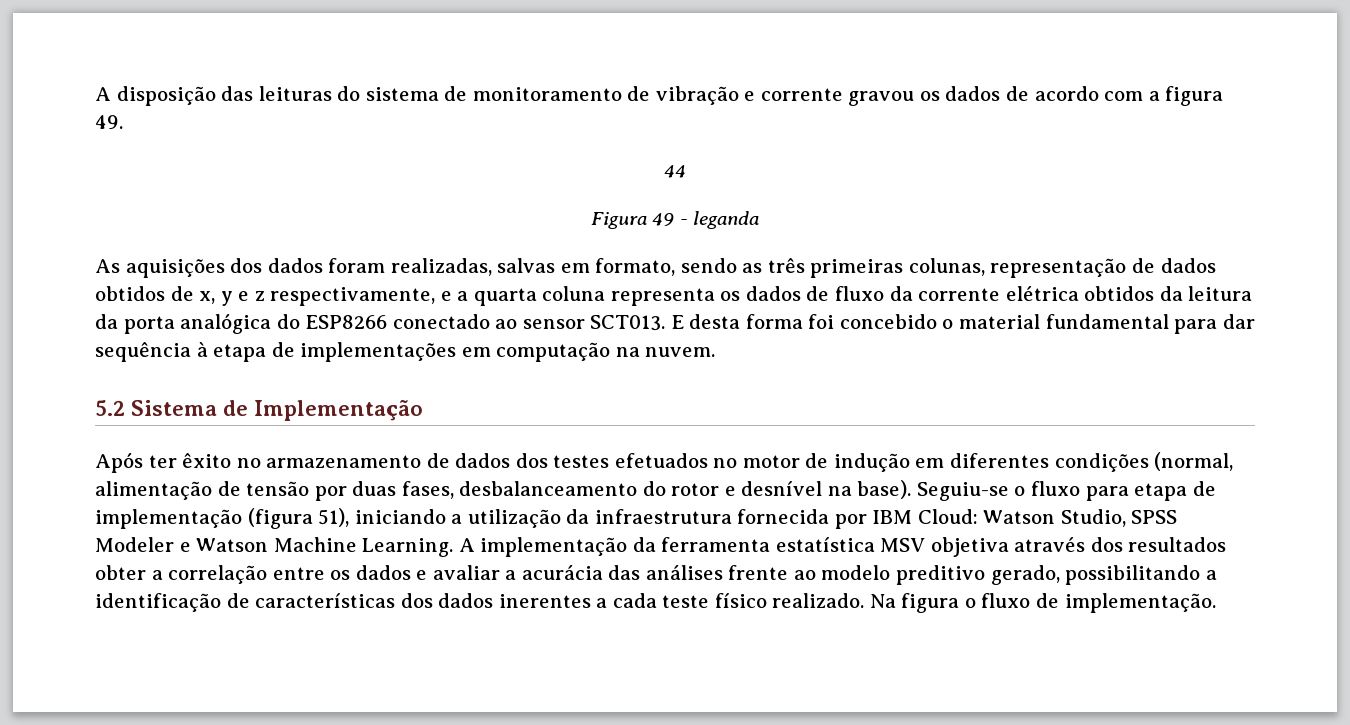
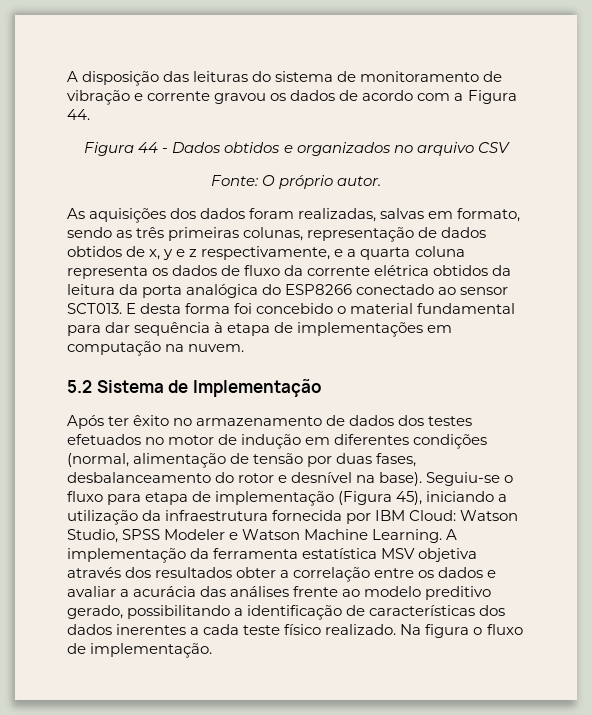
- A disposição das leituras do sistema de monitoramento de vibração e corrente gravou os dados de acordo com a figura 49.
- 44
- Figura 49 - leganda
+ A disposição das leituras do sistema de monitoramento de vibração e corrente gravou os dados de acordo com a Figura 44.
+ Figura 44 - Dados obtidos e organizados no arquivo CSV
+ Fonte: O próprio autor.
- Seguiu-se o fluxo para etapa de implementação (figura 51), iniciando a utilização da infraestrutura fornecida por IBM Cloud: Watson Studio, SPSS Modeler e Watson Machine Learning.
+ Seguiu-se o fluxo para etapa de implementação (Figura 45), iniciando a utilização da infraestrutura fornecida por IBM Cloud: Watson Studio, SPSS Modeler e Watson Machine Learning.

